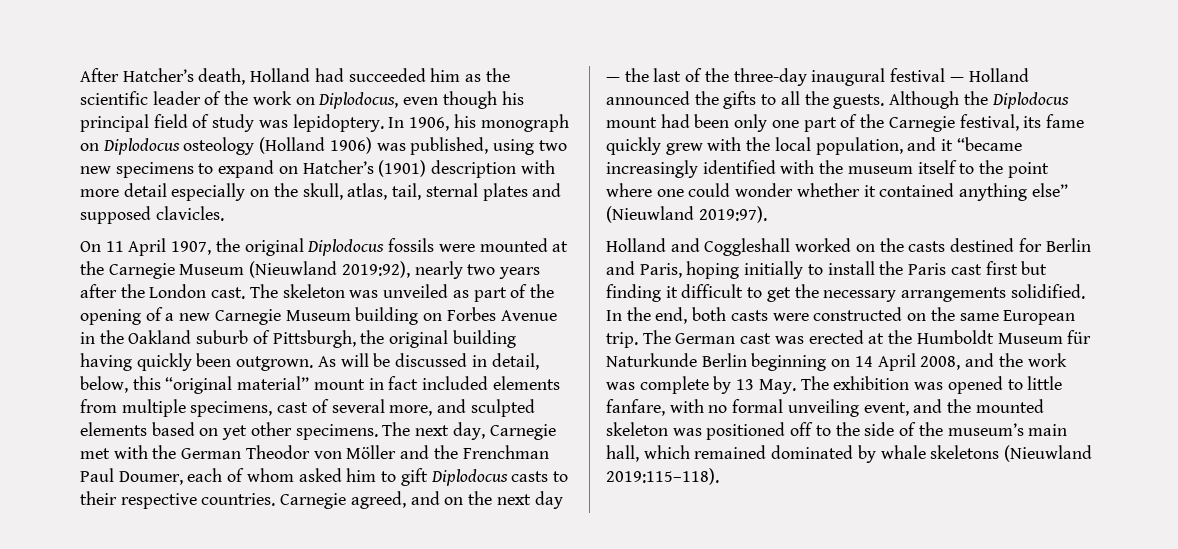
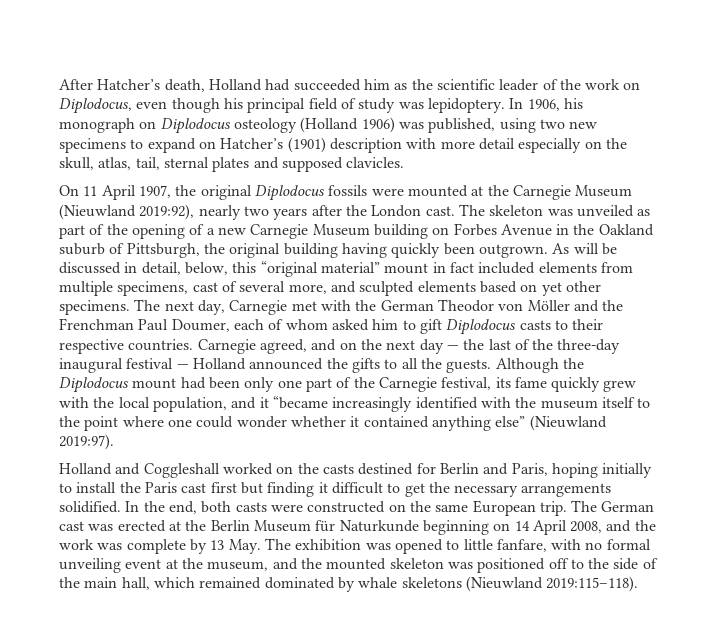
- The German cast was erected at the Humboldt Museum für Naturkunde Berlin beginning on 14 April 2008, and the work was complete by 13 May. The exhibition was opened to little fanfare, with no formal unveiling event, and the mounted skeleton was positioned off to the side of the museum’s main hall, which remained dominated by whale skeletons (Nieuwland 2019:115–118).
+ The German cast was erected at the Berlin Museum für Naturkunde beginning on 14 April 2008, and the work was complete by 13 May. The exhibition was opened to little fanfare, with no formal unveiling event at the museum, and the mounted skeleton was positioned off to the side of the main hall, which remained dominated by whale skeletons (Nieuwland 2019:115–118).

